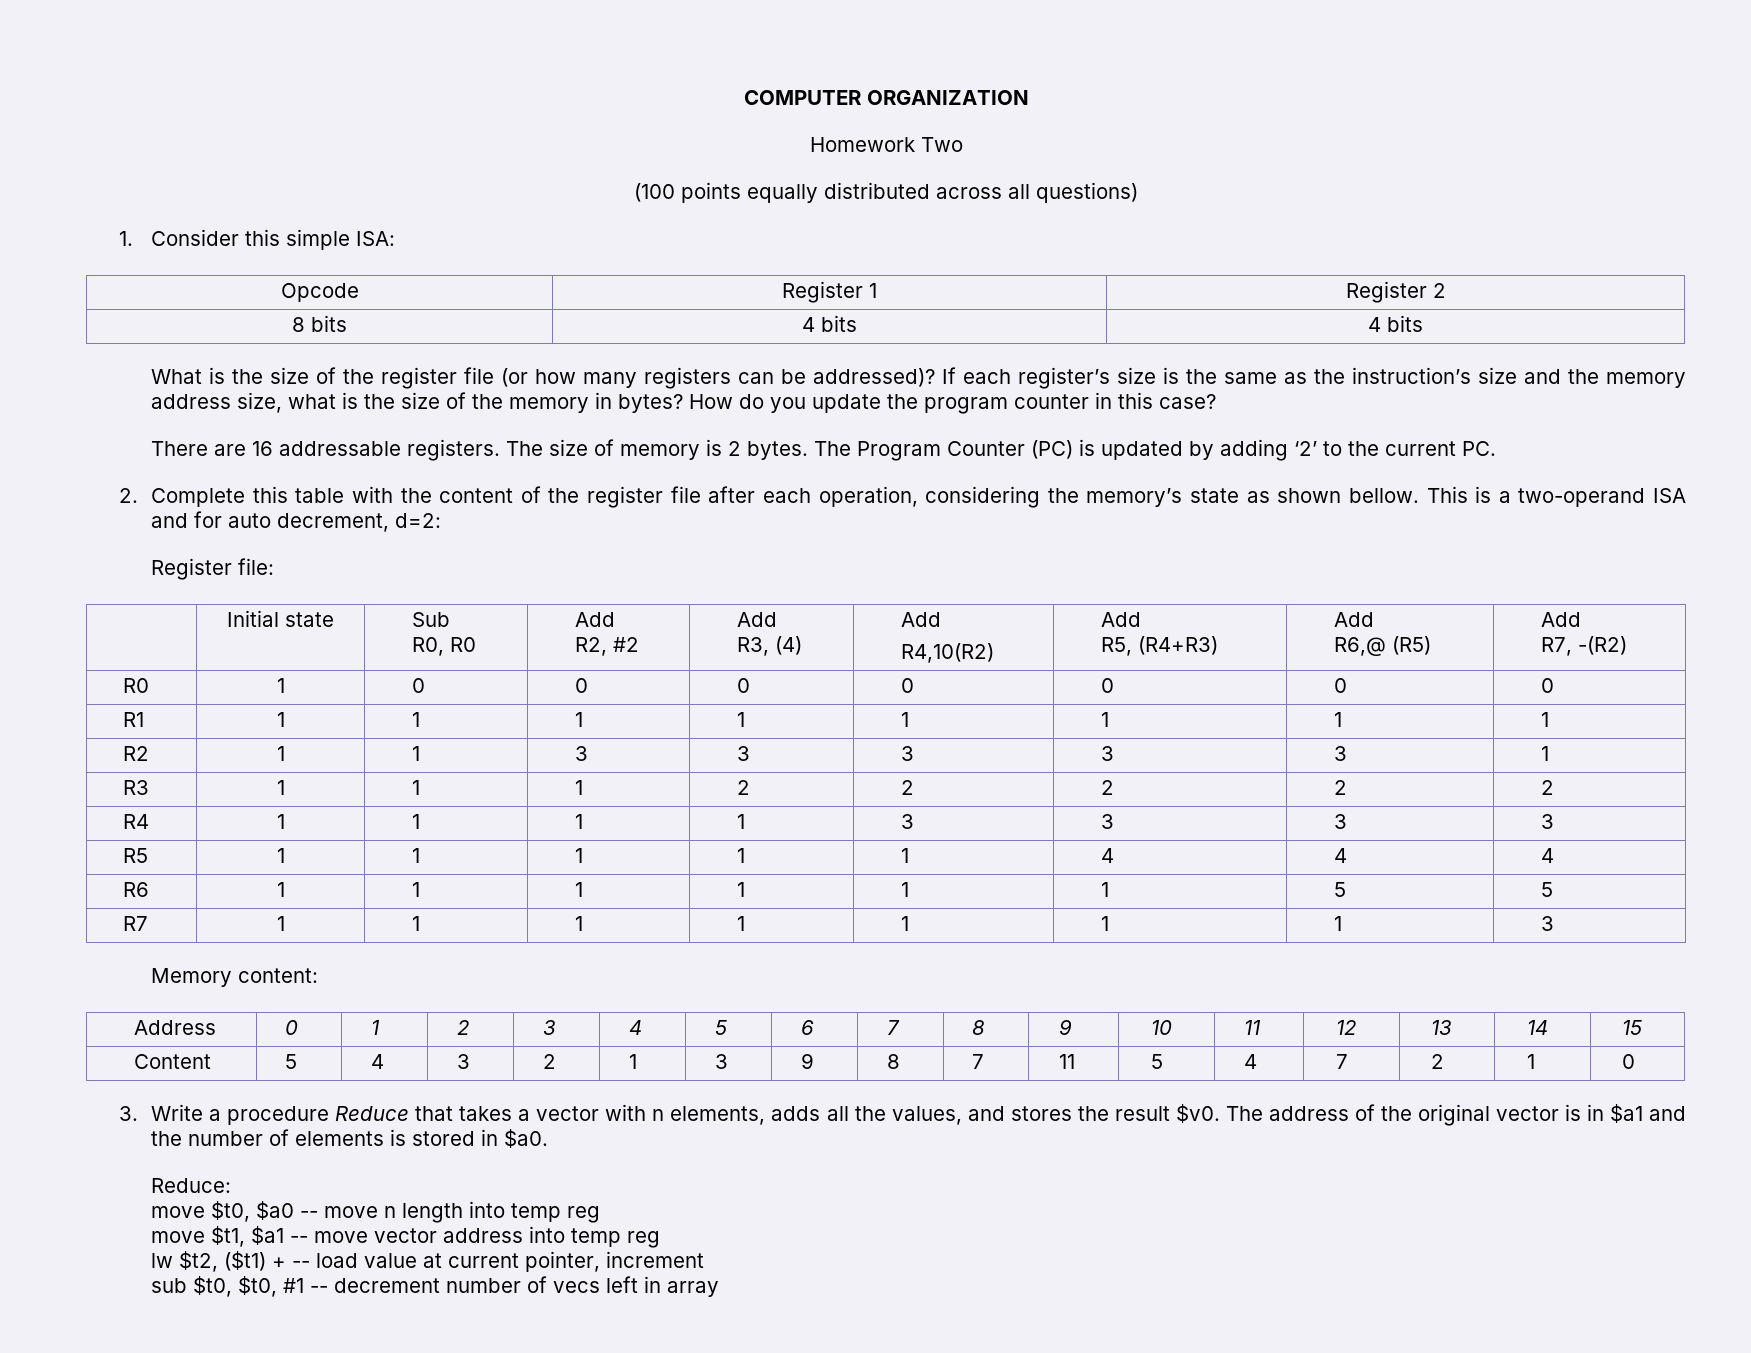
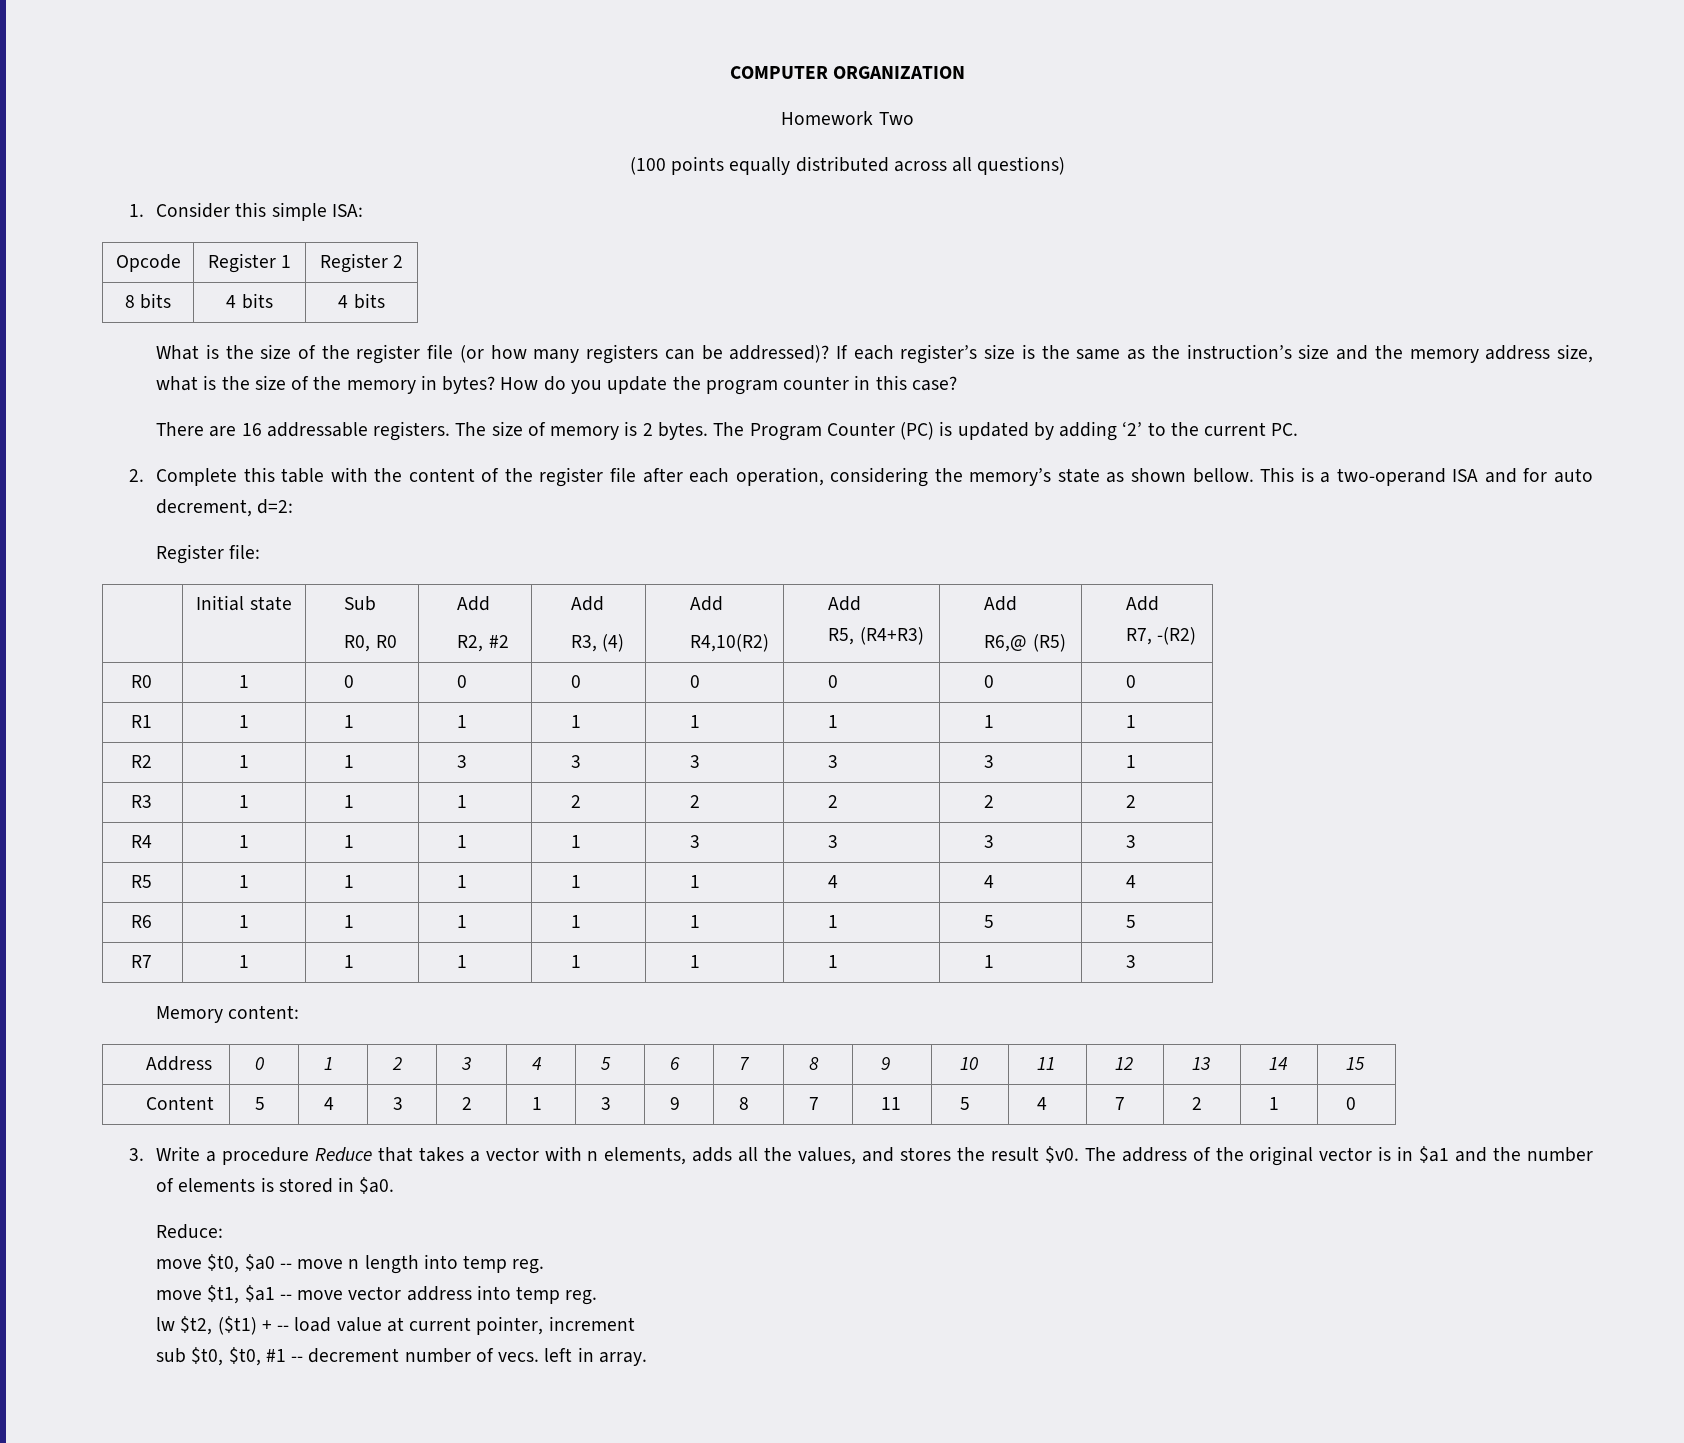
- move $t0, $a0 -- move n length into temp reg
+ move $t0, $a0 -- move n length into temp reg.
- move $t1, $a1 -- move vector address into temp reg
+ move $t1, $a1 -- move vector address into temp reg.
- sub $t0, $t0, #1 -- decrement number of vecs left in array
+ sub $t0, $t0, #1 -- decrement number of vecs. left in array.

